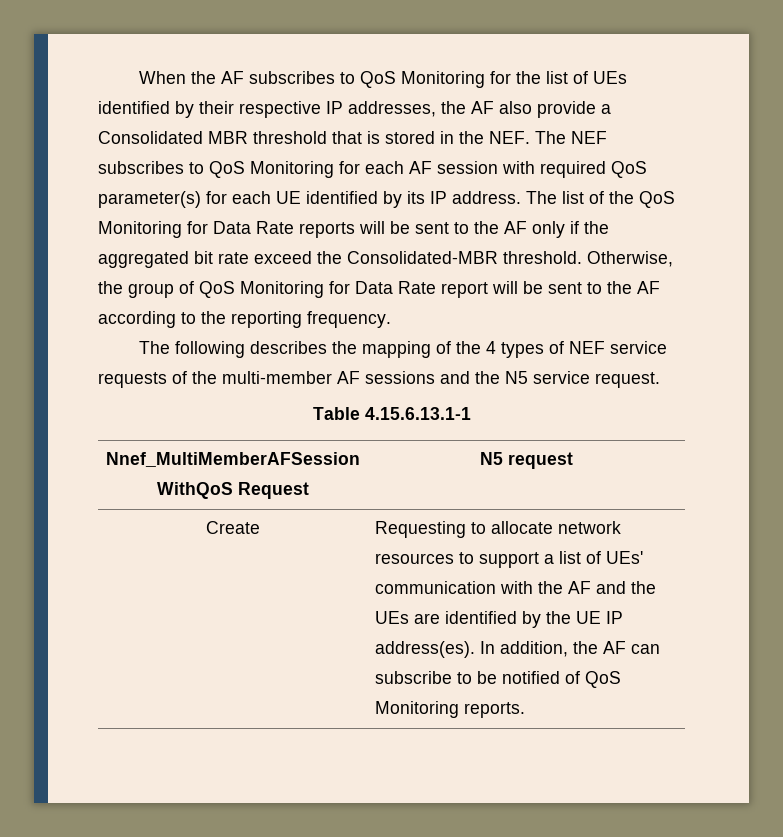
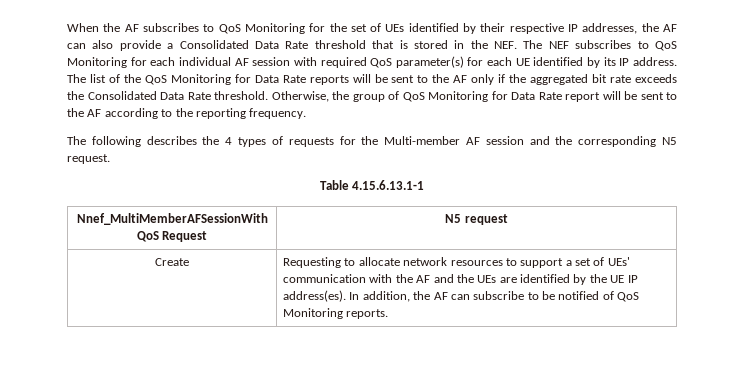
- When the AF subscribes to QoS Monitoring for the list of UEs identified by their respective IP addresses, the AF also provide a Consolidated MBR threshold that is stored in the NEF. The NEF subscribes to QoS Monitoring for each AF session with required QoS parameter(s) for each UE identified by its IP address.
+ When the AF subscribes to QoS Monitoring for the set of UEs identified by their respective IP addresses, the AF can also provide a Consolidated Data Rate threshold that is stored in the NEF. The NEF subscribes to QoS Monitoring for each individual AF session with required QoS parameter(s) for each UE identified by its IP address.
- The list of the QoS Monitoring for Data Rate reports will be sent to the AF only if the aggregated bit rate exceed the Consolidated-MBR threshold.
+ The list of the QoS Monitoring for Data Rate reports will be sent to the AF only if the aggregated bit rate exceeds the Consolidated Data Rate threshold.
- The following describes the mapping of the 4 types of NEF service requests of the multi-member AF sessions and the N5 service request.
+ The following describes the 4 types of requests for the Multi-member AF session and the corresponding N5 request.
- Create | Requesting to allocate network resources to support a list of UEs' communication with the AF and the UEs are identified by the UE IP address(es). In addition, the AF can subscribe to be notified of QoS Monitoring reports.
+ Create | Requesting to allocate network resources to support a set of UEs' communication with the AF and the UEs are identified by the UE IP address(es). In addition, the AF can subscribe to be notified of QoS Monitoring reports.

